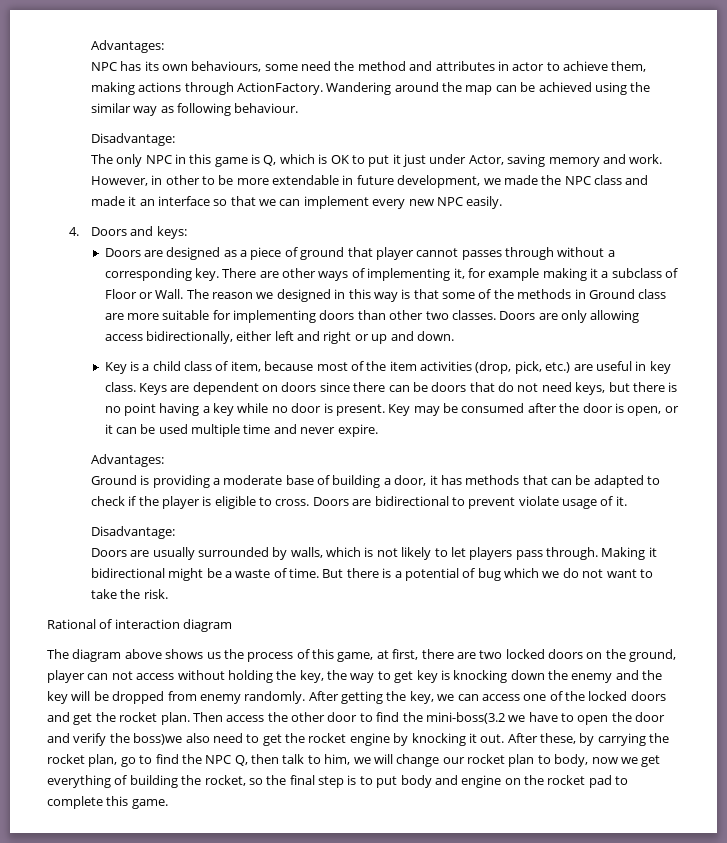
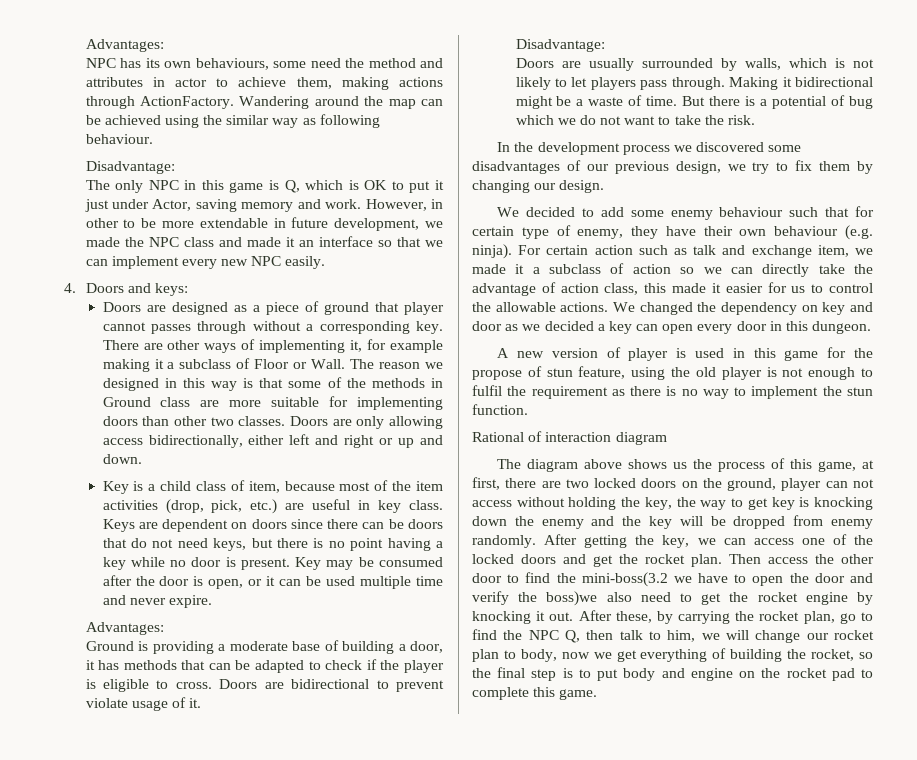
+ In the development process we discovered some disadvantages of our previous design, we try to fix them by changing our design.
+ We decided to add some enemy behaviour such that for certain type of enemy, they have their own behaviour (e.g. ninja). For certain action such as talk and exchange item, we made it a subclass of action so we can directly take the advantage of action class, this made it easier for us to control the allowable actions. We changed the dependency on key and door as we decided a key can open every door in this dungeon.
+ A new version of player is used in this game for the propose of stun feature, using the old player is not enough to fulfil the requirement as there is no way to implement the stun function.

